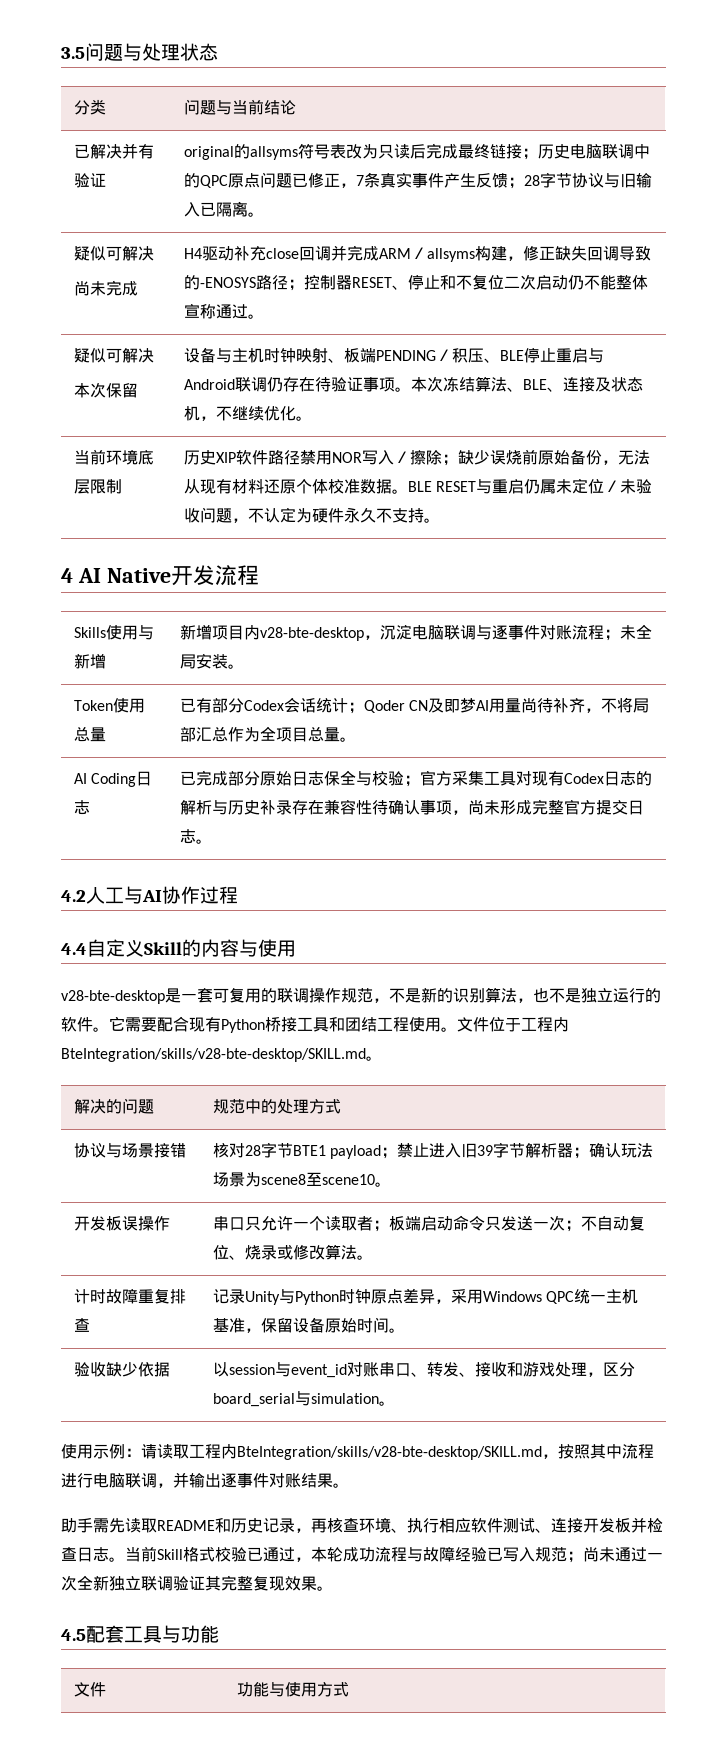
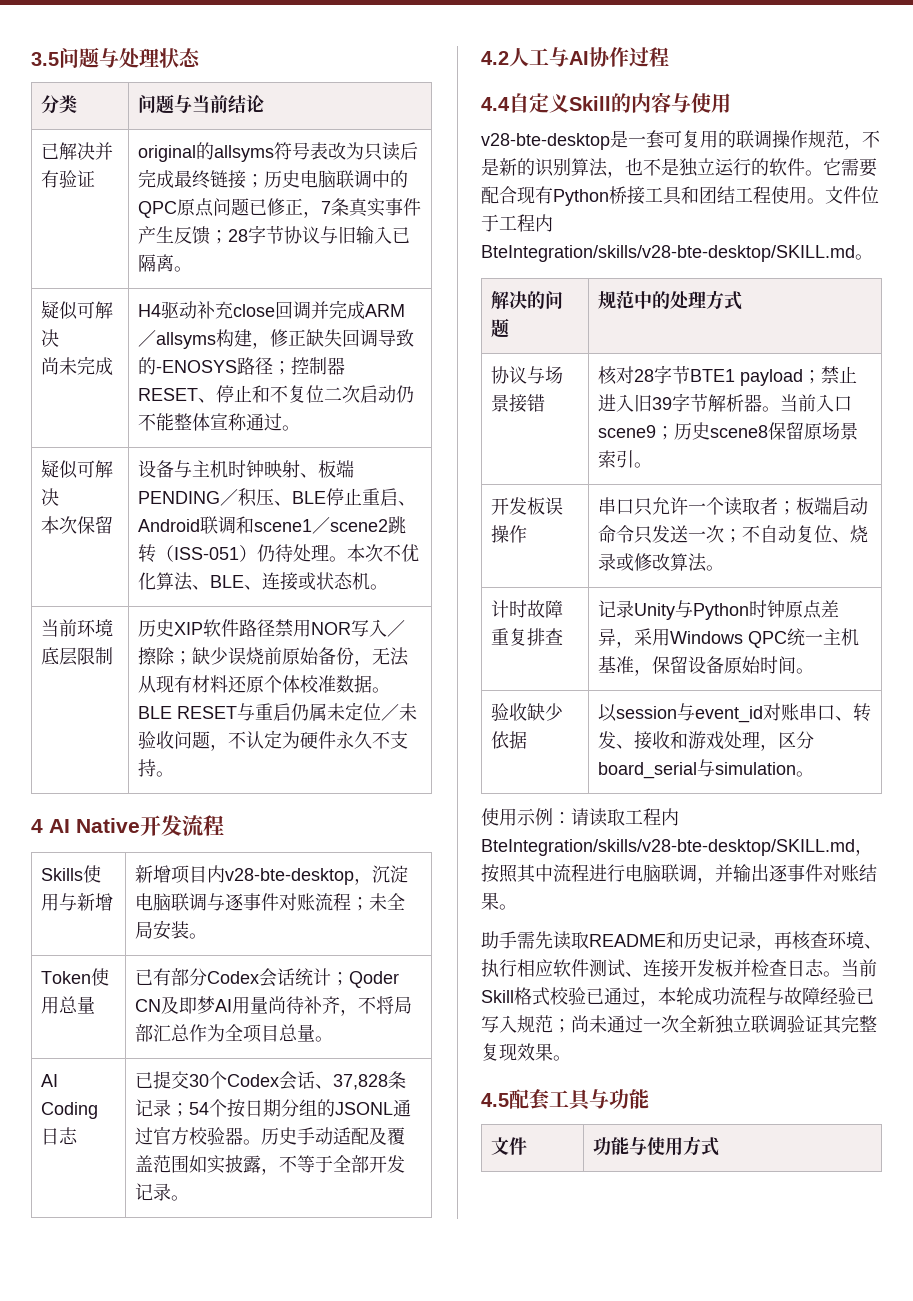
  已解决并有验证 | original的allsyms符号表改为只读后完成最终链接；历史电脑联调中的QPC原点问题已修正，7条真实事件产生反馈；28字节协议与旧输入已隔离。
  疑似可解决
  尚未完成 | H4驱动补充close回调并完成ARM／allsyms构建，修正缺失回调导致的-ENOSYS路径；控制器RESET、停止和不复位二次启动仍不能整体宣称通过。
  疑似可解决
- 本次保留 | 设备与主机时钟映射、板端PENDING／积压、BLE停止重启与Android联调仍存在待验证事项。本次冻结算法、BLE、连接及状态机，不继续优化。
+ 本次保留 | 设备与主机时钟映射、板端PENDING／积压、BLE停止重启、Android联调和scene1／scene2跳转（ISS-051）仍待处理。本次不优化算法、BLE、连接或状态机。
- AI Coding日志 | 已完成部分原始日志保全与校验；官方采集工具对现有Codex日志的解析与历史补录存在兼容性待确认事项，尚未形成完整官方提交日志。
+ AI Coding日志 | 已提交30个Codex会话、37,828条记录；54个按日期分组的JSONL通过官方校验器。历史手动适配及覆盖范围如实披露，不等于全部开发记录。
- 协议与场景接错 | 核对28字节BTE1 payload；禁止进入旧39字节解析器；确认玩法场景为scene8至scene10。
+ 协议与场景接错 | 核对28字节BTE1 payload；禁止进入旧39字节解析器。当前入口scene9；历史scene8保留原场景索引。

